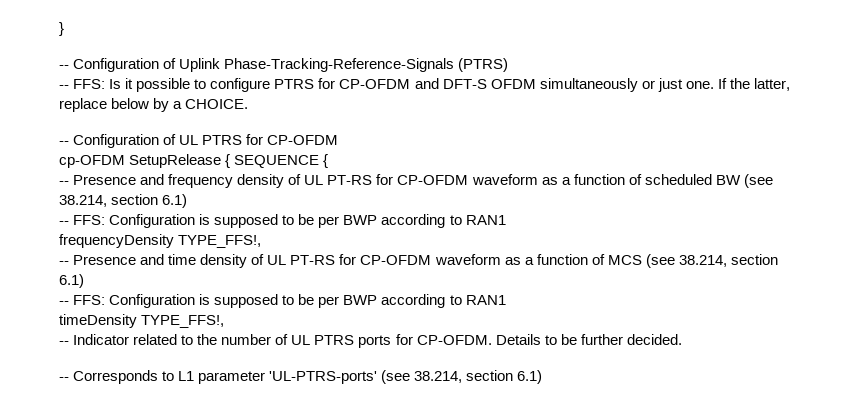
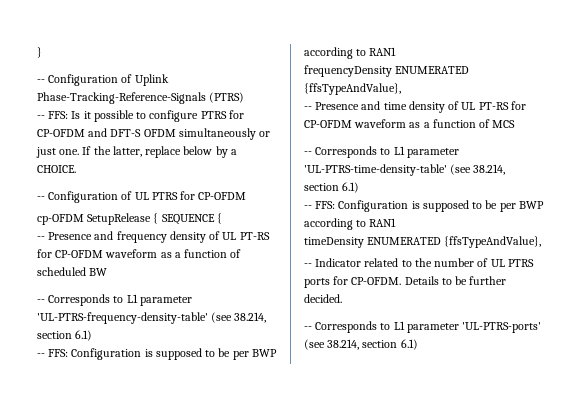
- -- Presence and frequency density of UL PT-RS for CP-OFDM waveform as a function of scheduled BW (see 38.214, section 6.1)
+ -- Presence and frequency density of UL PT-RS for CP-OFDM waveform as a function of scheduled BW
+ -- Corresponds to L1 parameter 'UL-PTRS-frequency-density-table' (see 38.214, section 6.1)
- frequencyDensity TYPE_FFS!,
+ frequencyDensity ENUMERATED {ffsTypeAndValue},
- -- Presence and time density of UL PT-RS for CP-OFDM waveform as a function of MCS (see 38.214, section 6.1)
+ -- Presence and time density of UL PT-RS for CP-OFDM waveform as a function of MCS
+ -- Corresponds to L1 parameter 'UL-PTRS-time-density-table' (see 38.214, section 6.1)
- timeDensity TYPE_FFS!,
+ timeDensity ENUMERATED {ffsTypeAndValue},

